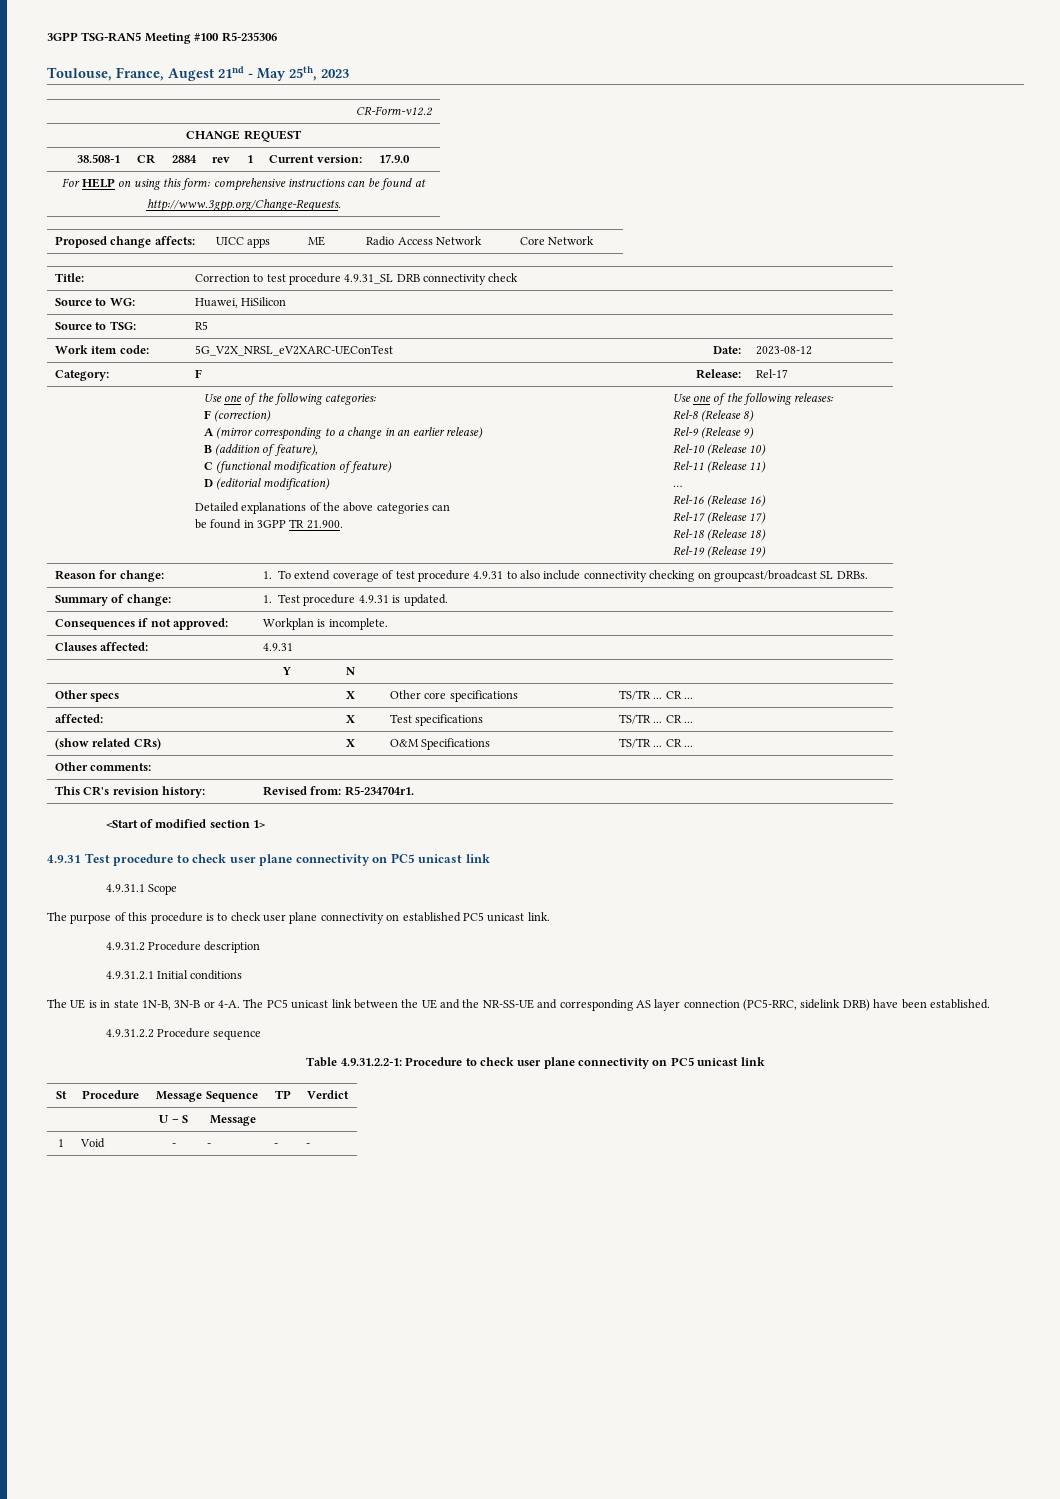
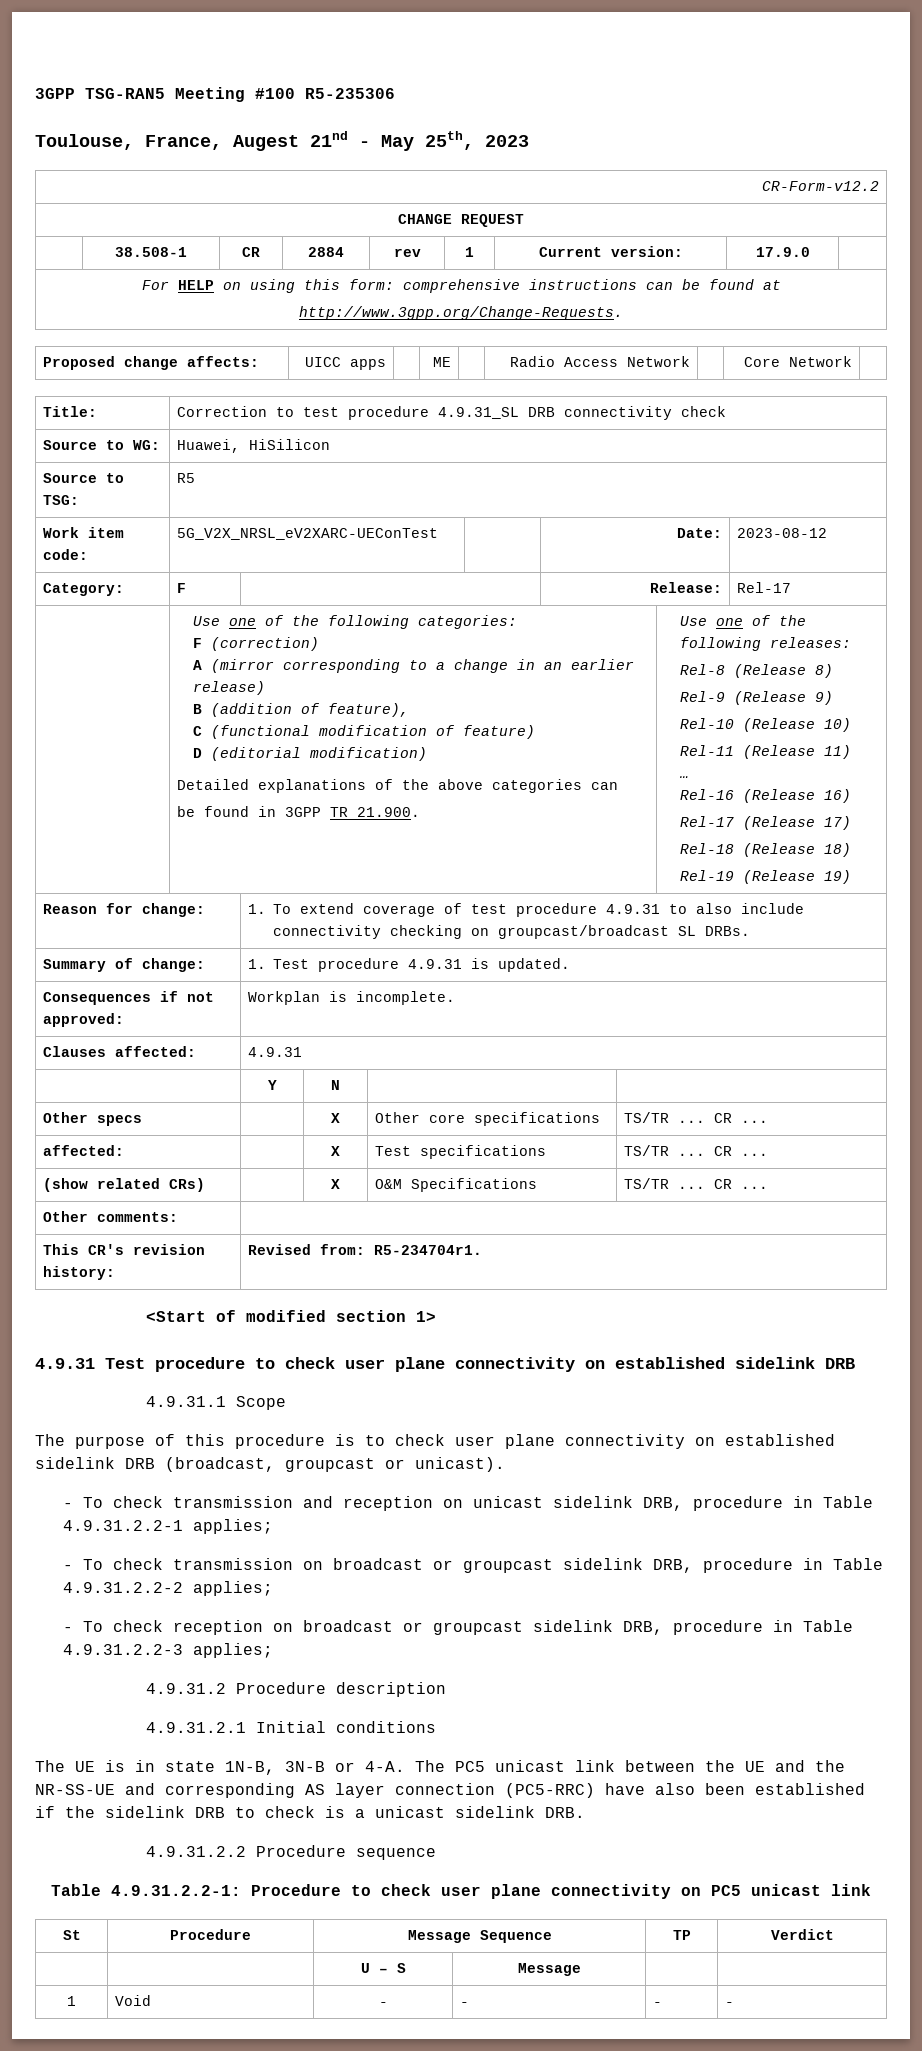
- 4.9.31 Test procedure to check user plane connectivity on PC5 unicast link
+ 4.9.31 Test procedure to check user plane connectivity on established sidelink DRB
- The purpose of this procedure is to check user plane connectivity on established PC5 unicast link.
+ The purpose of this procedure is to check user plane connectivity on established sidelink DRB (broadcast, groupcast or unicast).
+ - To check transmission and reception on unicast sidelink DRB, procedure in Table 4.9.31.2.2-1 applies;
+ - To check transmission on broadcast or groupcast sidelink DRB, procedure in Table 4.9.31.2.2-2 applies;
+ - To check reception on broadcast or groupcast sidelink DRB, procedure in Table 4.9.31.2.2-3 applies;
- The PC5 unicast link between the UE and the NR-SS-UE and corresponding AS layer connection (PC5-RRC, sidelink DRB) have been established.
+ The PC5 unicast link between the UE and the NR-SS-UE and corresponding AS layer connection (PC5-RRC) have also been established if the sidelink DRB to check is a unicast sidelink DRB.

